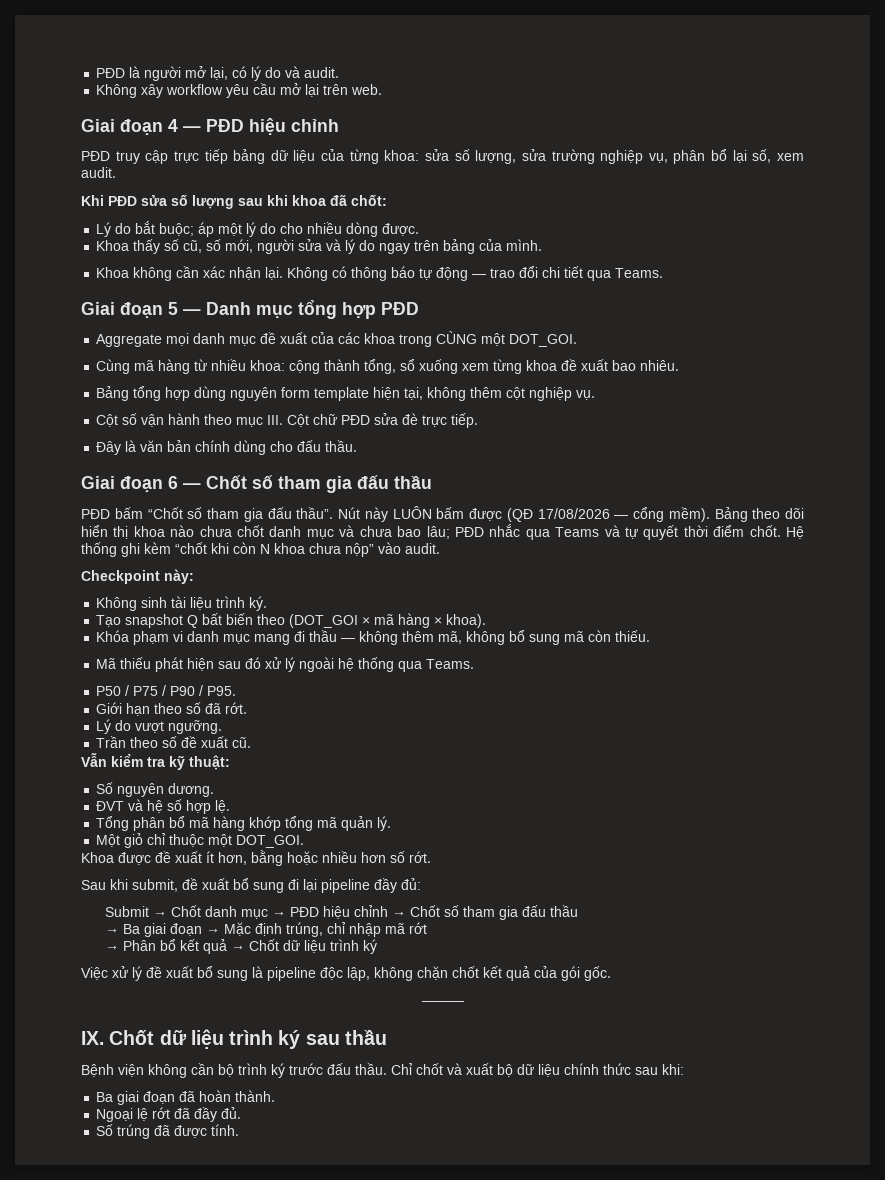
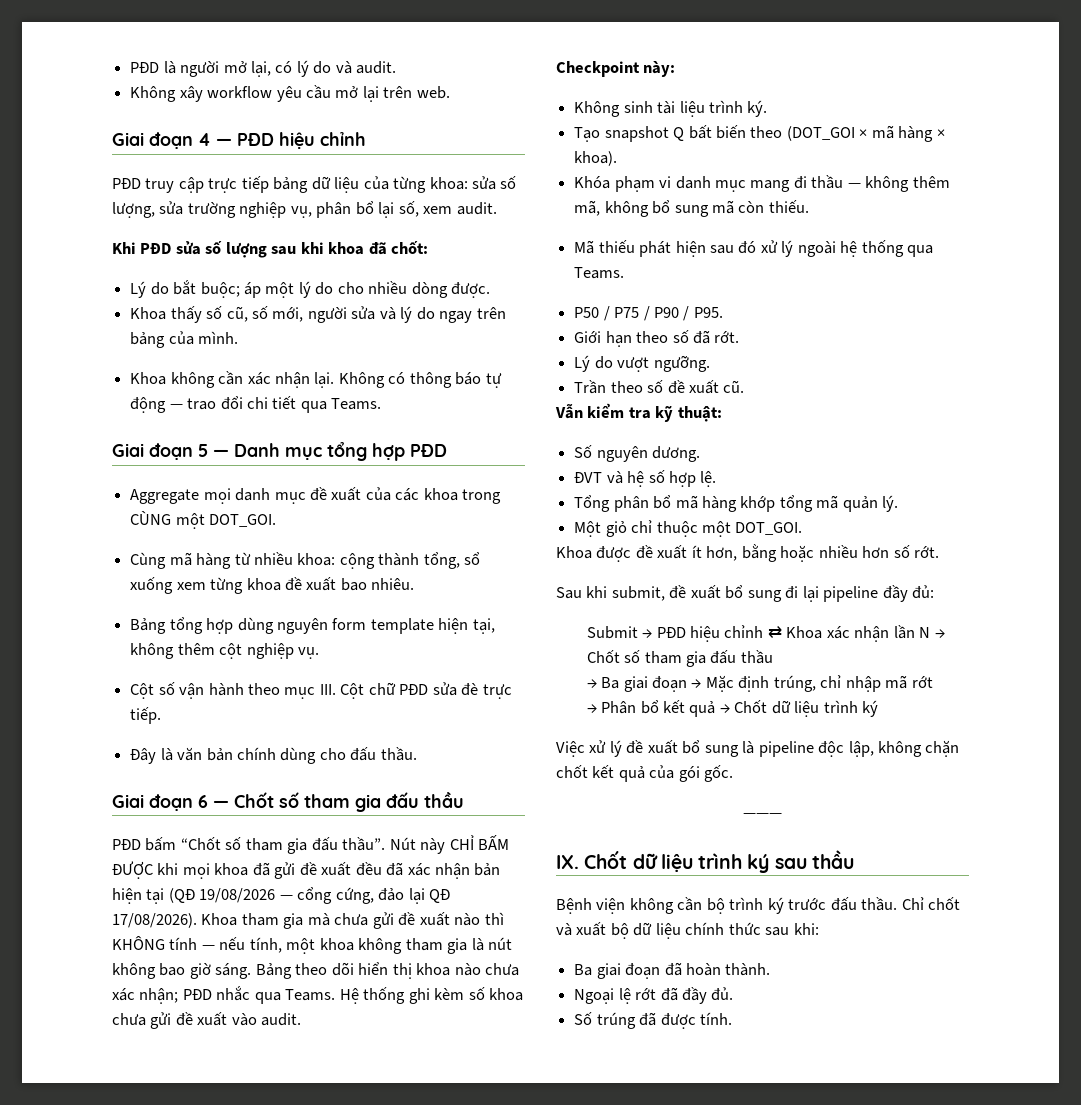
- Nút này LUÔN bấm được (QĐ 17/08/2026 — cổng mềm).
+ Nút này CHỈ BẤM ĐƯỢC khi mọi khoa đã gửi đề xuất đều đã xác nhận bản hiện tại (QĐ 19/08/2026 — cổng cứng, đảo lại QĐ 17/08/2026). Khoa tham gia mà chưa gửi đề xuất nào thì KHÔNG tính — nếu tính, một khoa không tham gia là nút không bao giờ sáng.
- Bảng theo dõi hiển thị khoa nào chưa chốt danh mục và chưa bao lâu; PĐD nhắc qua Teams và tự quyết thời điểm chốt. Hệ thống ghi kèm “chốt khi còn N khoa chưa nộp” vào audit.
+ Bảng theo dõi hiển thị khoa nào chưa xác nhận; PĐD nhắc qua Teams. Hệ thống ghi kèm số khoa chưa gửi đề xuất vào audit.
- Submit → Chốt danh mục → PĐD hiệu chỉnh → Chốt số tham gia đấu thầu
+ Submit → PĐD hiệu chỉnh ⇄ Khoa xác nhận lần N → Chốt số tham gia đấu thầu

